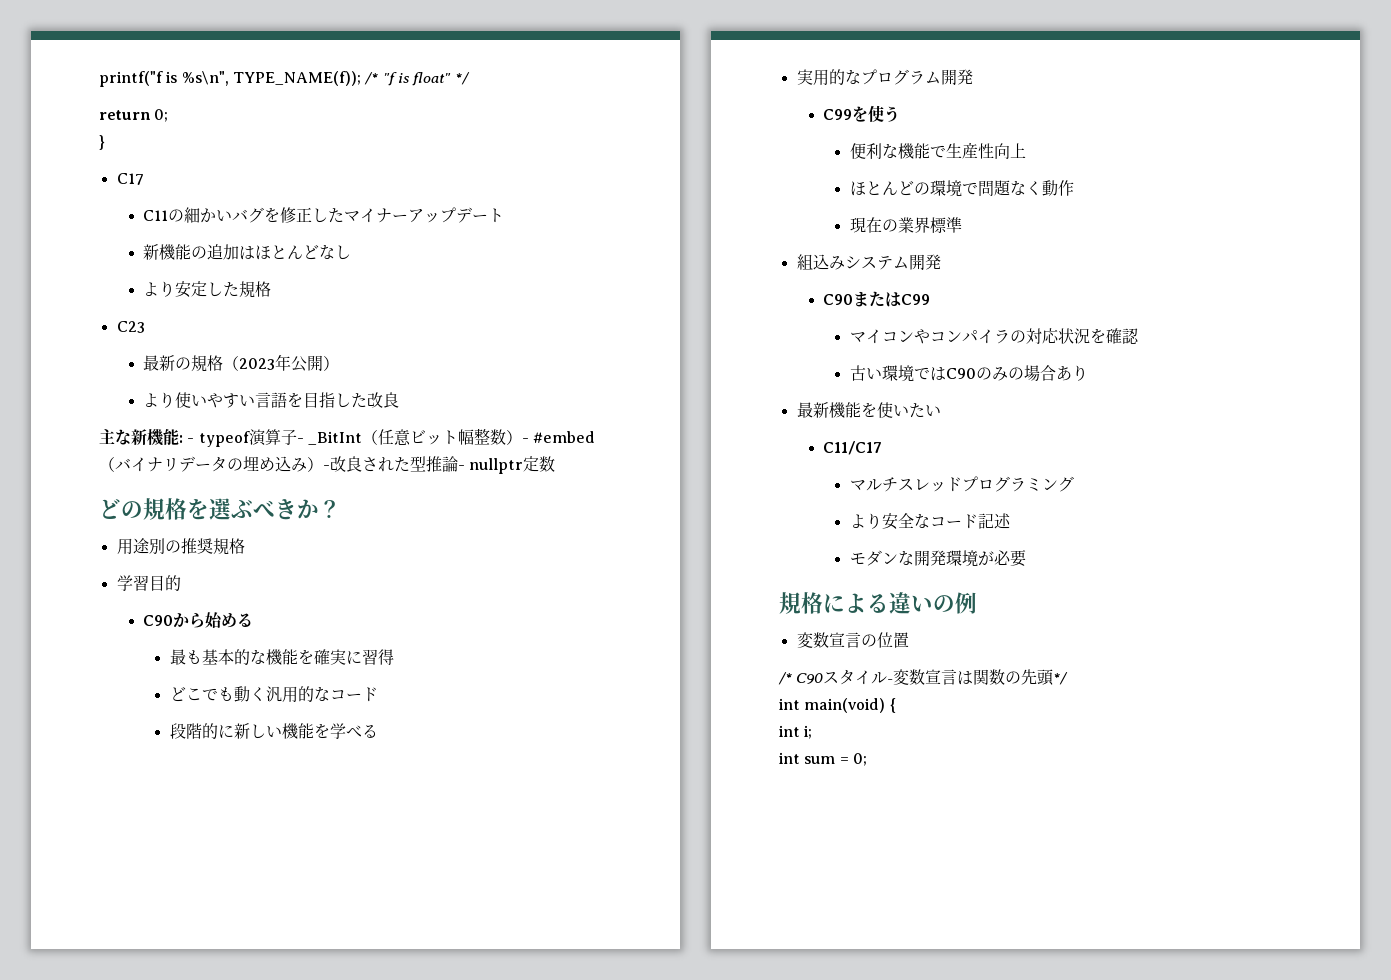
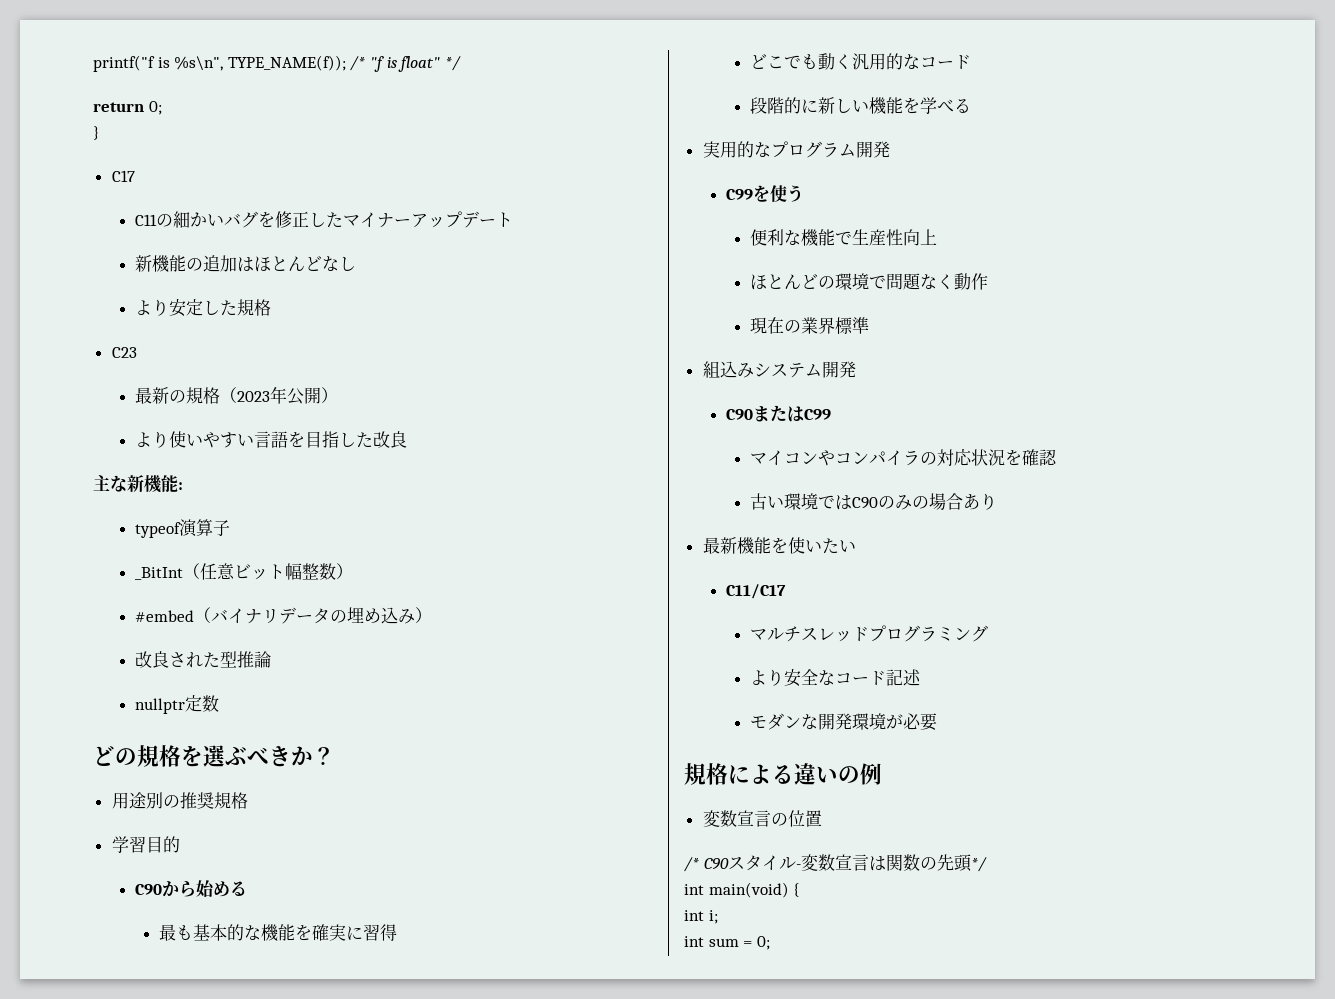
- 主な新機能: - typeof演算子- _BitInt（任意ビット幅整数）- #embed（バイナリデータの埋め込み）-改良された型推論- nullptr定数
+ 主な新機能:
+ typeof演算子
+ _BitInt（任意ビット幅整数）
+ #embed（バイナリデータの埋め込み）
+ 改良された型推論
+ nullptr定数

